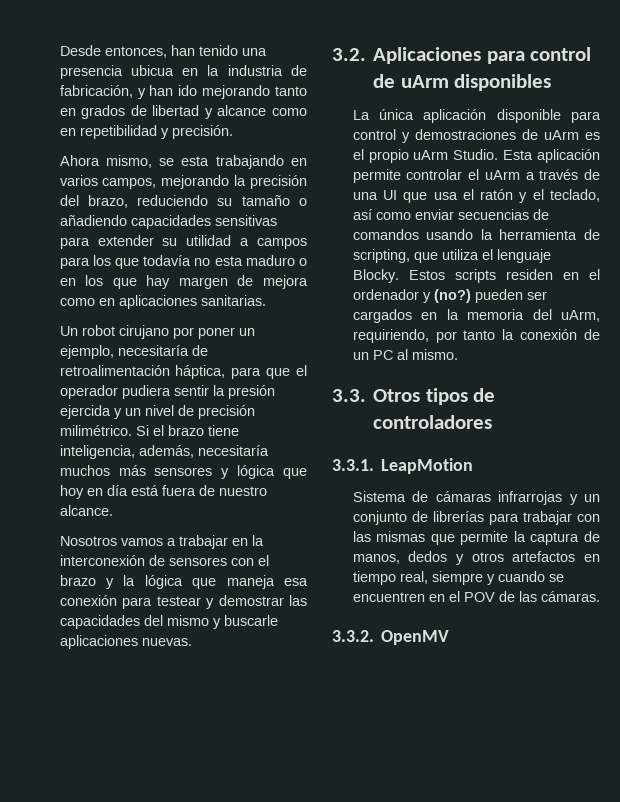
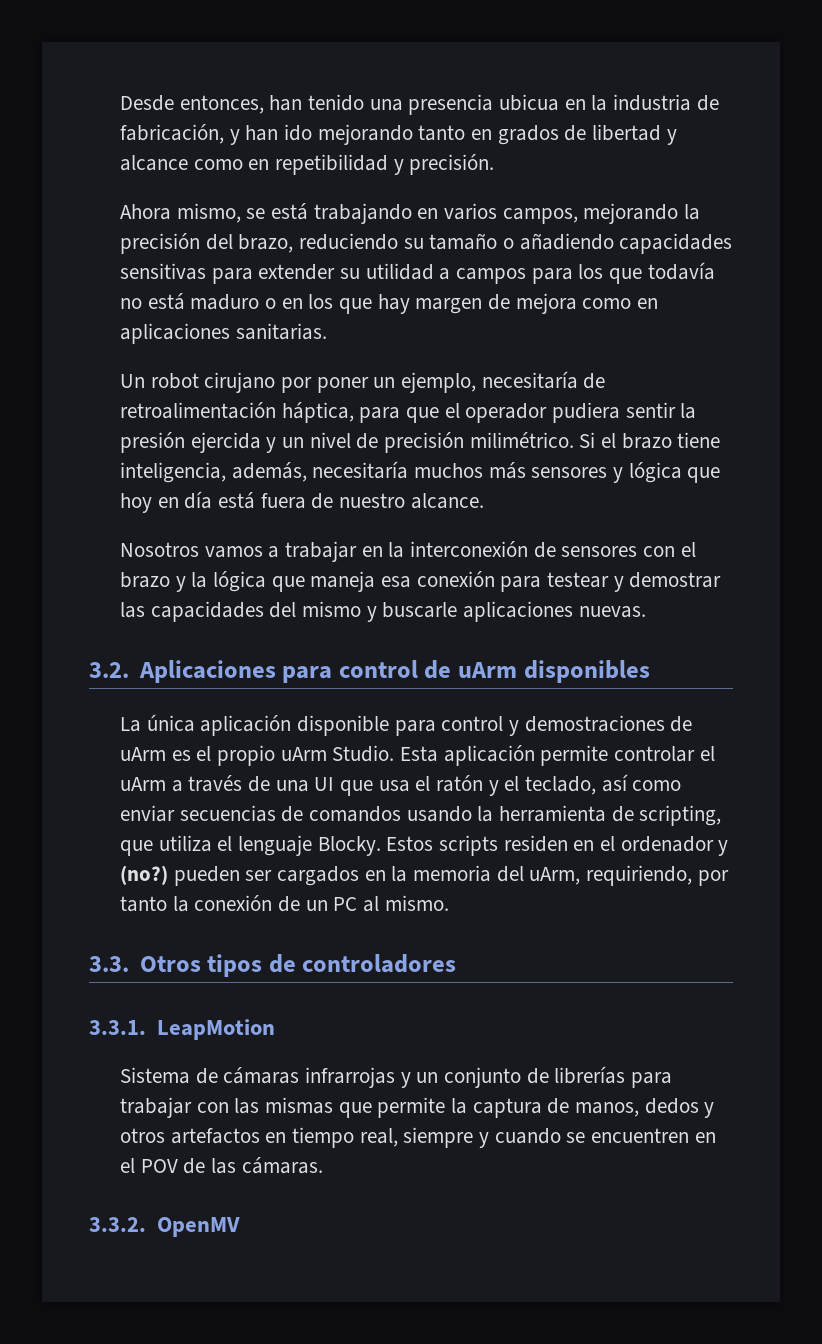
- Ahora mismo, se esta trabajando en varios campos, mejorando la precisión del brazo, reduciendo su tamaño o añadiendo capacidades sensitivas para extender su utilidad a campos para los que todavía no esta maduro o en los que hay margen de mejora como en aplicaciones sanitarias.
+ Ahora mismo, se está trabajando en varios campos, mejorando la precisión del brazo, reduciendo su tamaño o añadiendo capacidades sensitivas para extender su utilidad a campos para los que todavía no está maduro o en los que hay margen de mejora como en aplicaciones sanitarias.

